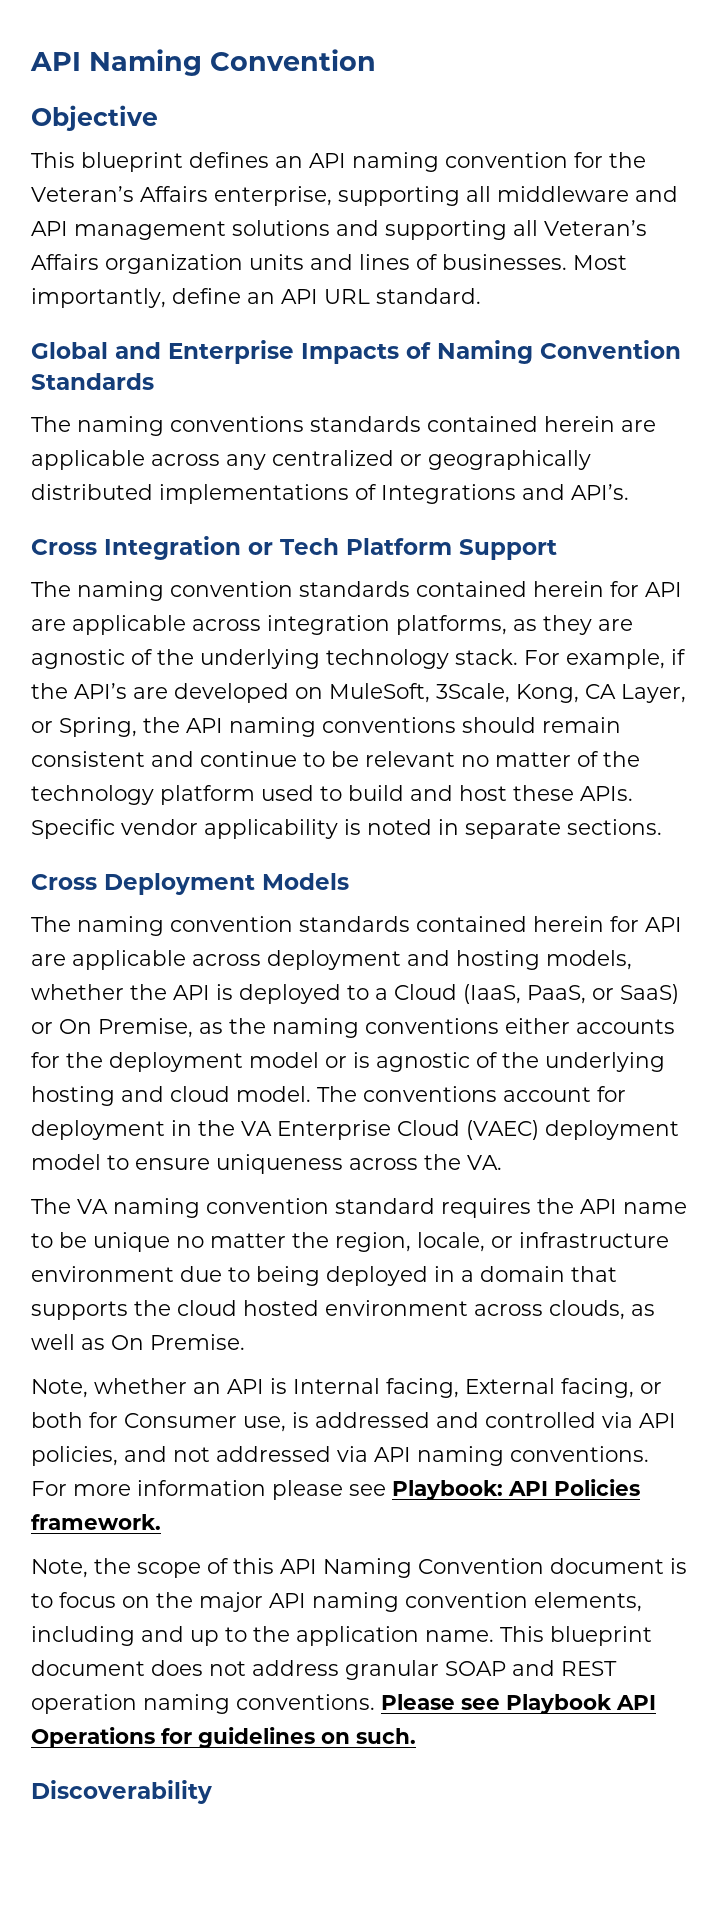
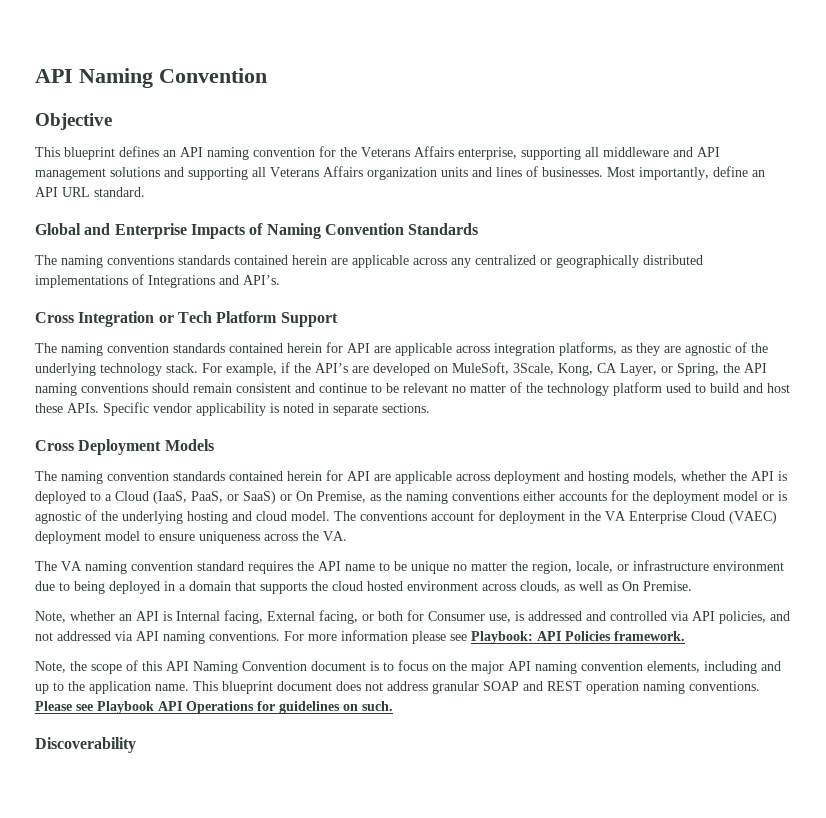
- This blueprint defines an API naming convention for the Veteran’s Affairs enterprise, supporting all middleware and API management solutions and supporting all Veteran’s Affairs organization units and lines of businesses.
+ This blueprint defines an API naming convention for the Veterans Affairs enterprise, supporting all middleware and API management solutions and supporting all Veterans Affairs organization units and lines of businesses.

